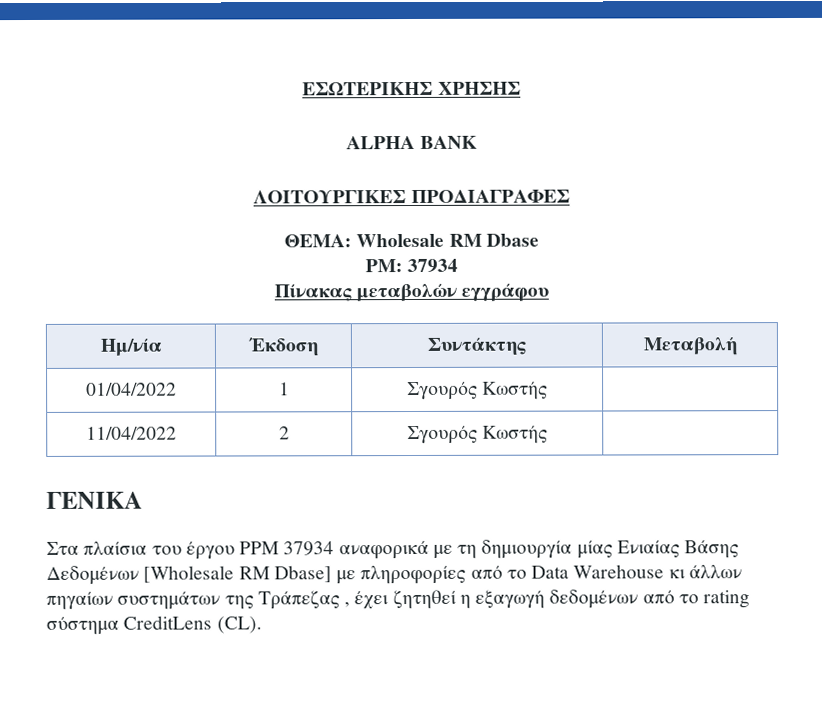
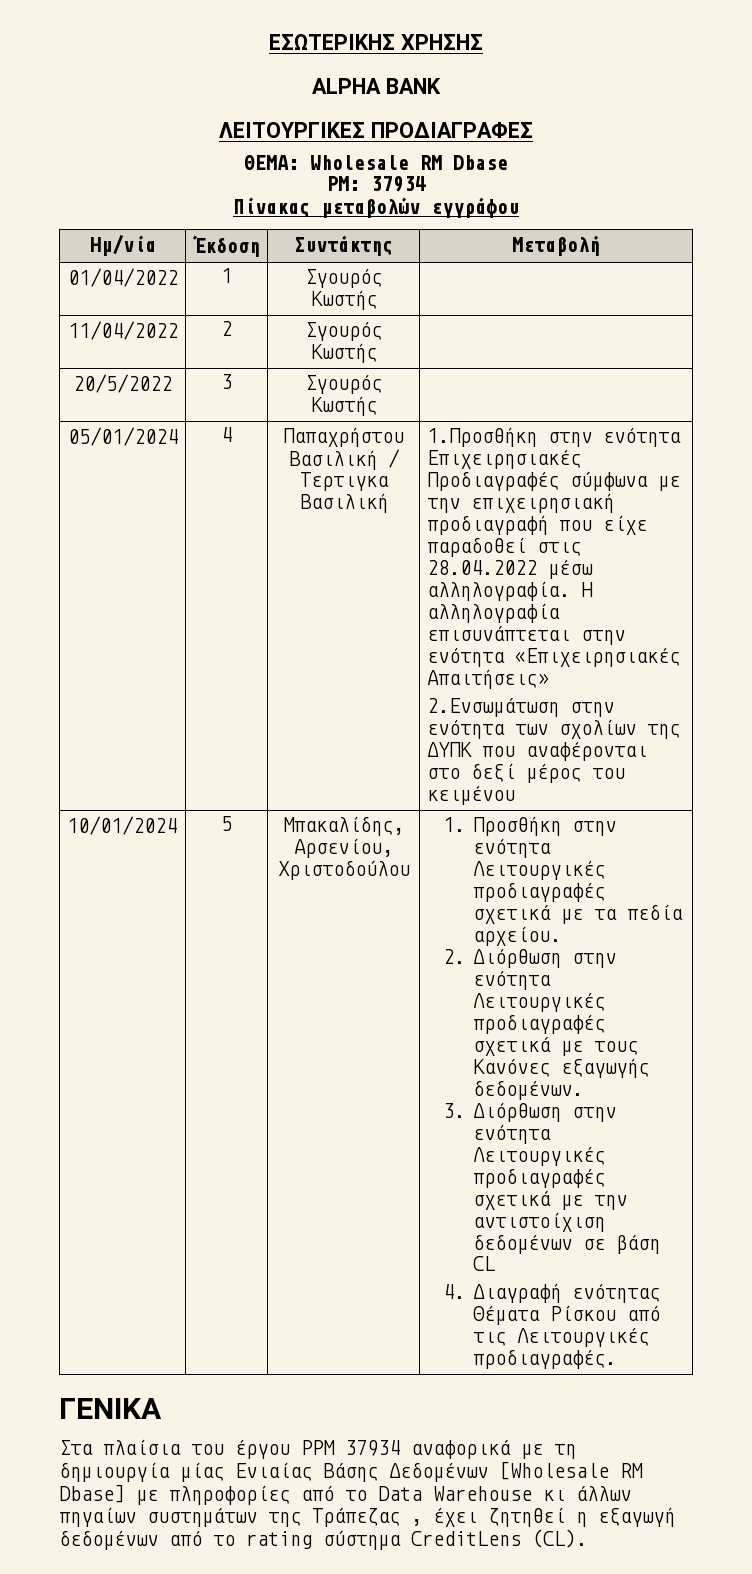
- ΛΟΙΤΟΥΡΓΙΚΕΣ ΠΡΟΔΙΑΓΡΑΦΕΣ
+ ΛΕΙΤΟΥΡΓΙΚΕΣ ΠΡΟΔΙΑΓΡΑΦΕΣ
+ 20/5/2022 | 3 | Σγουρός Κωστής |
+ 05/01/2024 | 4 | Παπαχρήστου Βασιλική / Τερτιγκα Βασιλική | 1.Προσθήκη στην ενότητα Επιχειρησιακές Προδιαγραφές σύμφωνα με την επιχειρησιακή προδιαγραφή που είχε παραδοθεί στις 28.04.2022 μέσω αλληλογραφία. Η αλληλογραφία επισυνάπτεται στην ενότητα «Επιχειρησιακές Απαιτήσεις»
+ 2.Ενσωμάτωση στην ενότητα των σχολίων της ΔΥΠΚ που αναφέρονται στο δεξί μέρος του κειμένου
+ 10/01/2024 | 5 | Μπακαλίδης, Αρσενίου, Χριστοδούλου | 1. Προσθήκη στην ενότητα Λειτουργικές προδιαγραφές σχετικά με τα πεδία αρχείου.
+ 2. Διόρθωση στην ενότητα Λειτουργικές προδιαγραφές σχετικά με τους Κανόνες εξαγωγής δεδομένων.
+ 3. Διόρθωση στην ενότητα Λειτουργικές προδιαγραφές σχετικά με την αντιστοίχιση δεδομένων σε βάση CL
+ 4. Διαγραφή ενότητας Θέματα Ρίσκου από τις Λειτουργικές προδιαγραφές.

